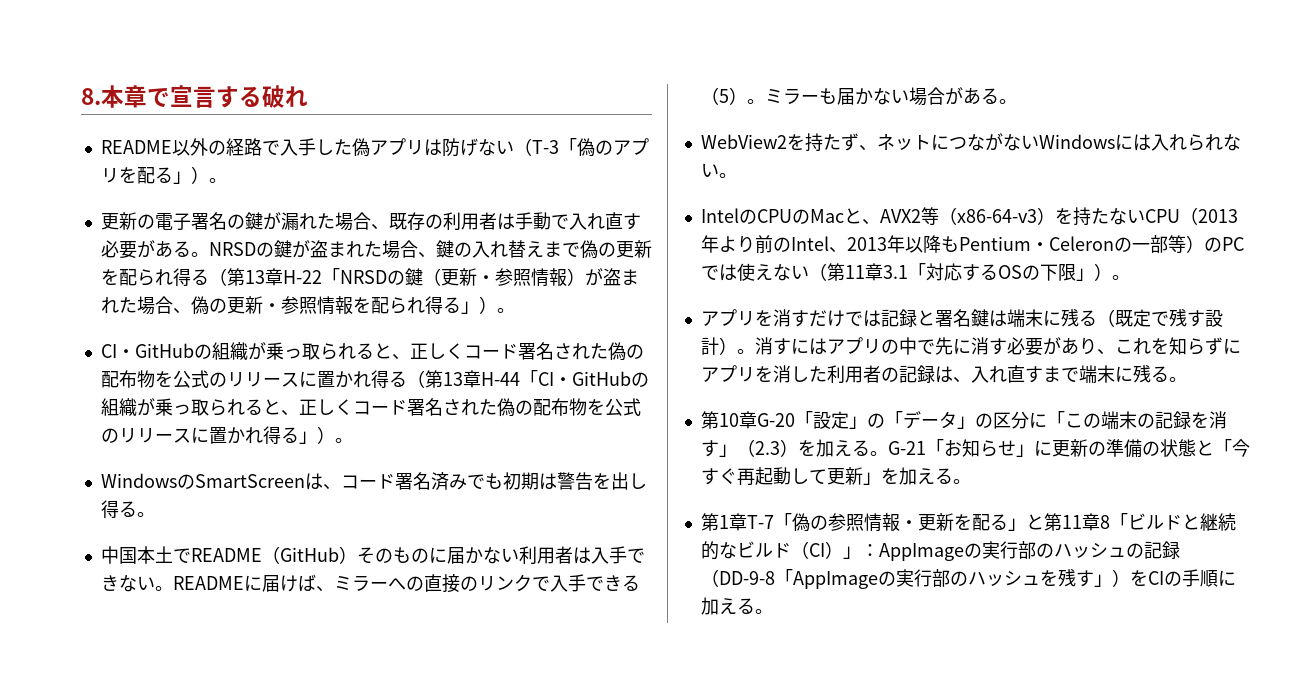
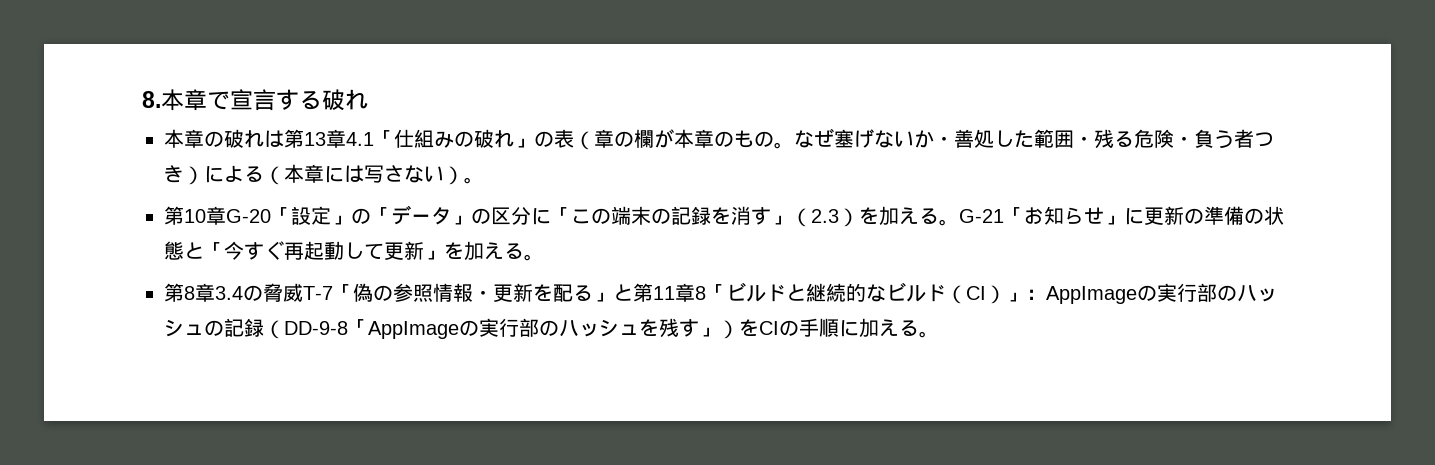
- README以外の経路で入手した偽アプリは防げない（T-3「偽のアプリを配る」）。
- 更新の電子署名の鍵が漏れた場合、既存の利用者は手動で入れ直す必要がある。NRSDの鍵が盗まれた場合、鍵の入れ替えまで偽の更新を配られ得る（第13章H-22「NRSDの鍵（更新・参照情報）が盗まれた場合、偽の更新・参照情報を配られ得る」）。
- CI・GitHubの組織が乗っ取られると、正しくコード署名された偽の配布物を公式のリリースに置かれ得る（第13章H-44「CI・GitHubの組織が乗っ取られると、正しくコード署名された偽の配布物を公式のリリースに置かれ得る」）。
- WindowsのSmartScreenは、コード署名済みでも初期は警告を出し得る。
- 中国本土でREADME（GitHub）そのものに届かない利用者は入手できない。READMEに届けば、ミラーへの直接のリンクで入手できる（5）。ミラーも届かない場合がある。
- WebView2を持たず、ネットにつながないWindowsには入れられない。
- IntelのCPUのMacと、AVX2等（x86-64-v3）を持たないCPU（2013年より前のIntel、2013年以降もPentium・Celeronの一部等）のPCでは使えない（第11章3.1「対応するOSの下限」）。
- アプリを消すだけでは記録と署名鍵は端末に残る（既定で残す設計）。消すにはアプリの中で先に消す必要があり、これを知らずにアプリを消した利用者の記録は、入れ直すまで端末に残る。
+ 本章の破れは第13章4.1「仕組みの破れ」の表（章の欄が本章のもの。なぜ塞げないか・善処した範囲・残る危険・負う者つき）による（本章には写さない）。
- 第1章T-7「偽の参照情報・更新を配る」と第11章8「ビルドと継続的なビルド（CI）」：AppImageの実行部のハッシュの記録（DD-9-8「AppImageの実行部のハッシュを残す」）をCIの手順に加える。
+ 第8章3.4の脅威T-7「偽の参照情報・更新を配る」と第11章8「ビルドと継続的なビルド（CI）」：AppImageの実行部のハッシュの記録（DD-9-8「AppImageの実行部のハッシュを残す」）をCIの手順に加える。

